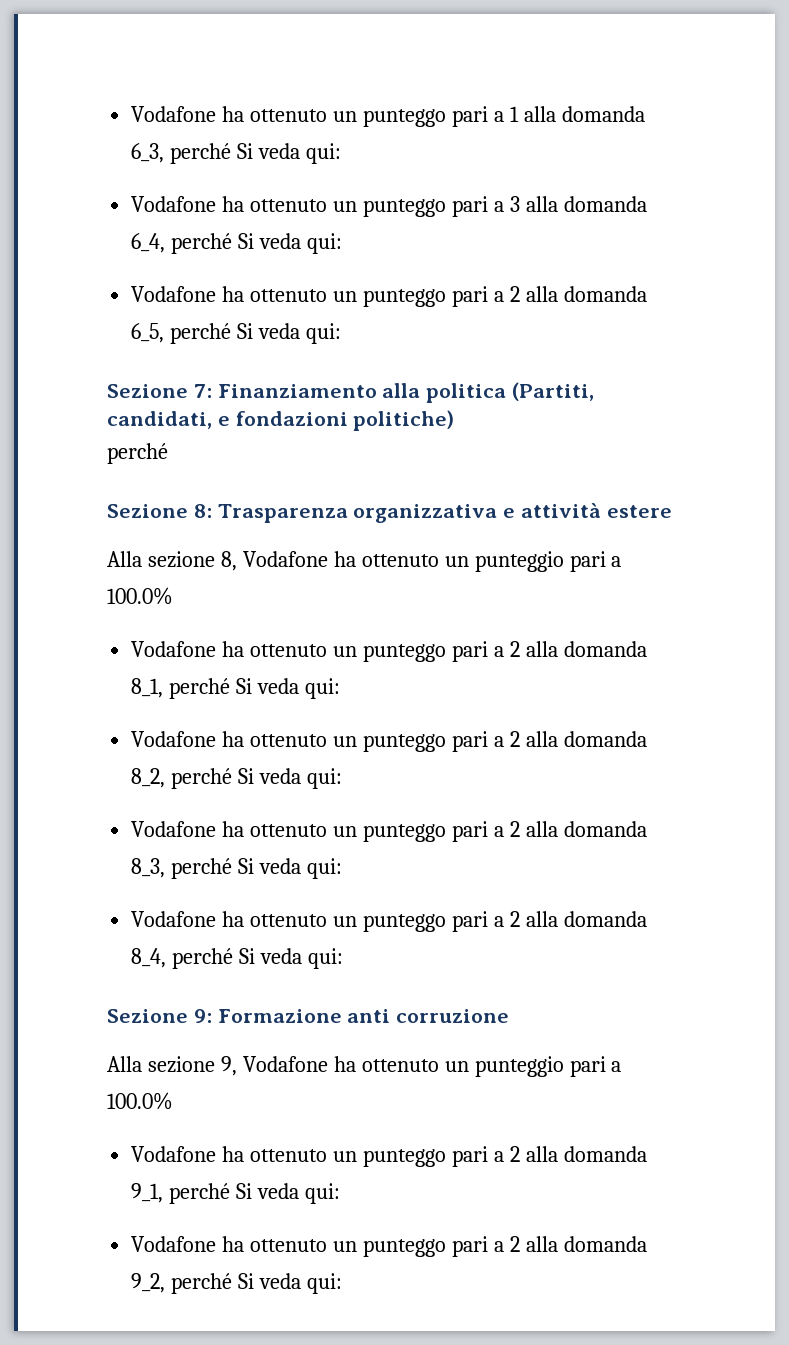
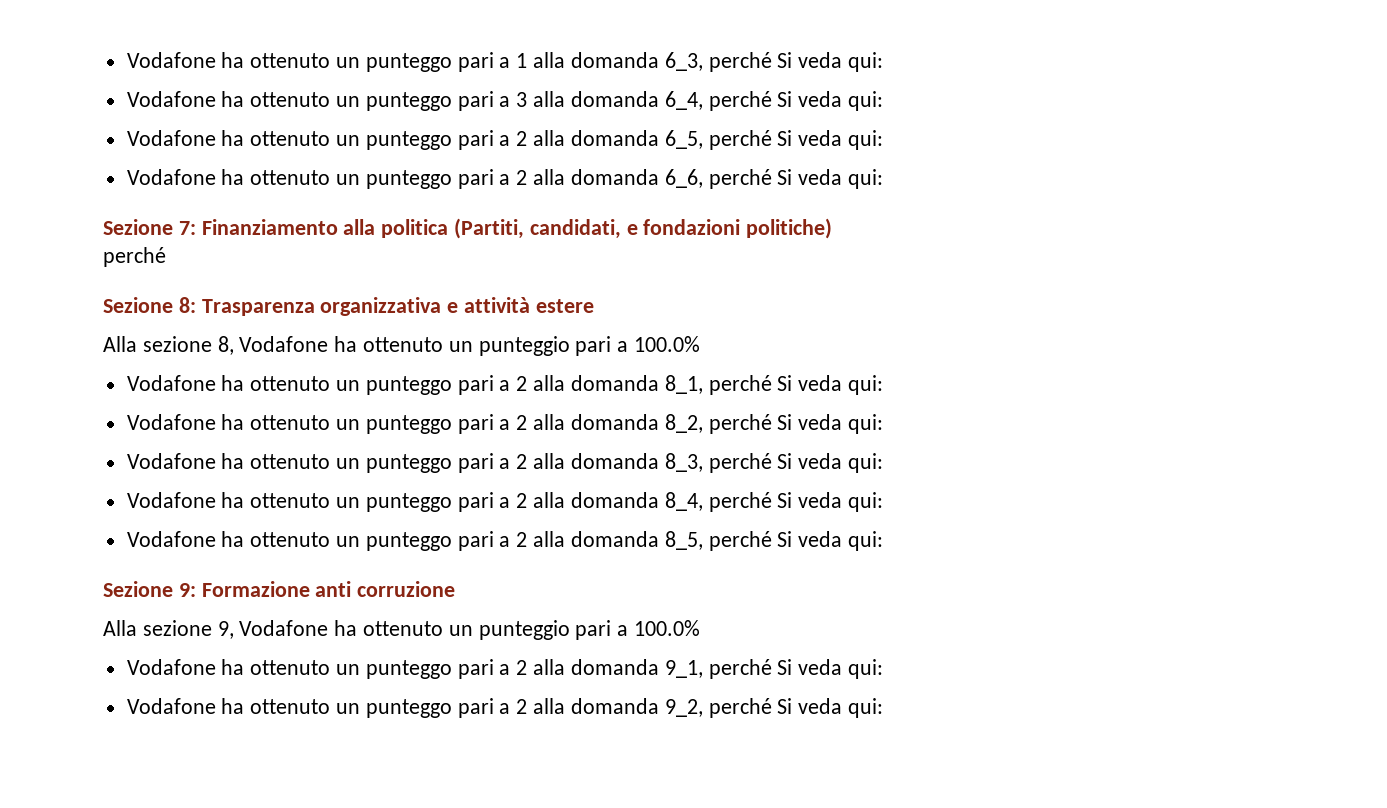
+ Vodafone ha ottenuto un punteggo pari a 2 alla domanda 6_6, perché Si veda qui:
+ Vodafone ha ottenuto un punteggo pari a 2 alla domanda 8_5, perché Si veda qui:

